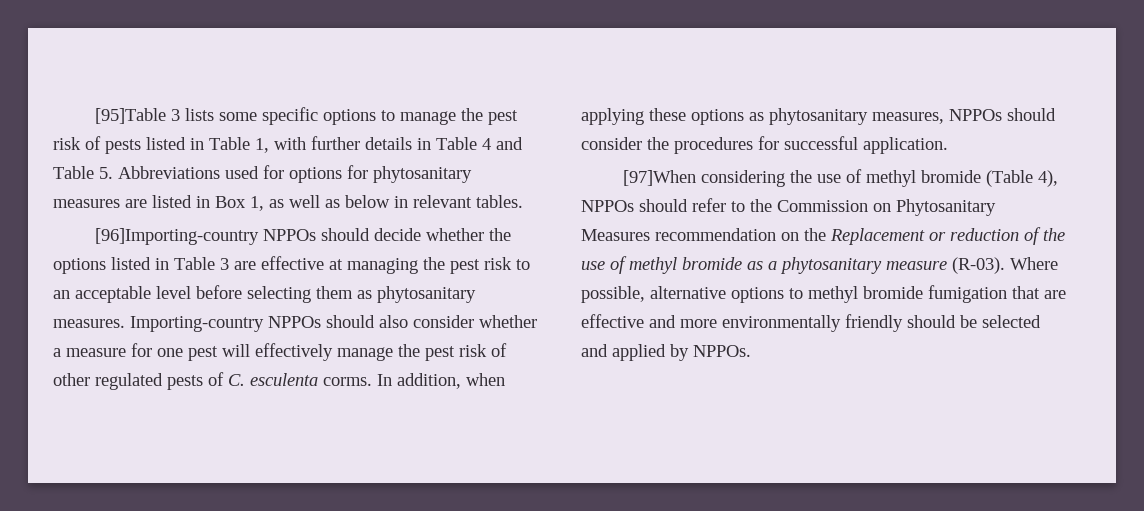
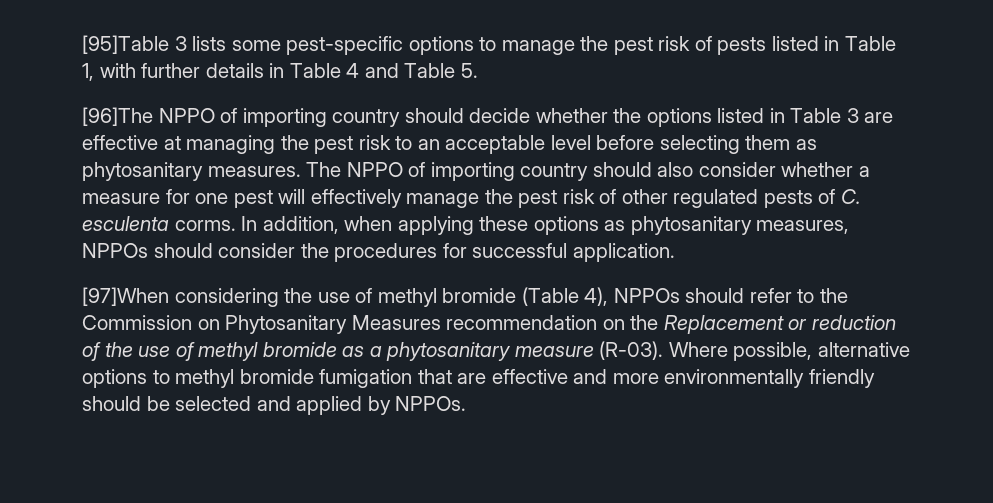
- [95]Table 3 lists some specific options to manage the pest risk of pests listed in Table 1, with further details in Table 4 and Table 5. Abbreviations used for options for phytosanitary measures are listed in Box 1, as well as below in relevant tables.
- [96]Importing-country NPPOs should decide whether the options listed in Table 3 are effective at managing the pest risk to an acceptable level before selecting them as phytosanitary measures.
+ [95]Table 3 lists some pest-specific options to manage the pest risk of pests listed in Table 1, with further details in Table 4 and Table 5.
+ [96]The NPPO of importing country should decide whether the options listed in Table 3 are effective at managing the pest risk to an acceptable level before selecting them as phytosanitary measures.
- Importing-country NPPOs should also consider whether a measure for one pest will effectively manage the pest risk of other regulated pests of C. esculenta corms.
+ The NPPO of importing country should also consider whether a measure for one pest will effectively manage the pest risk of other regulated pests of C. esculenta corms.

